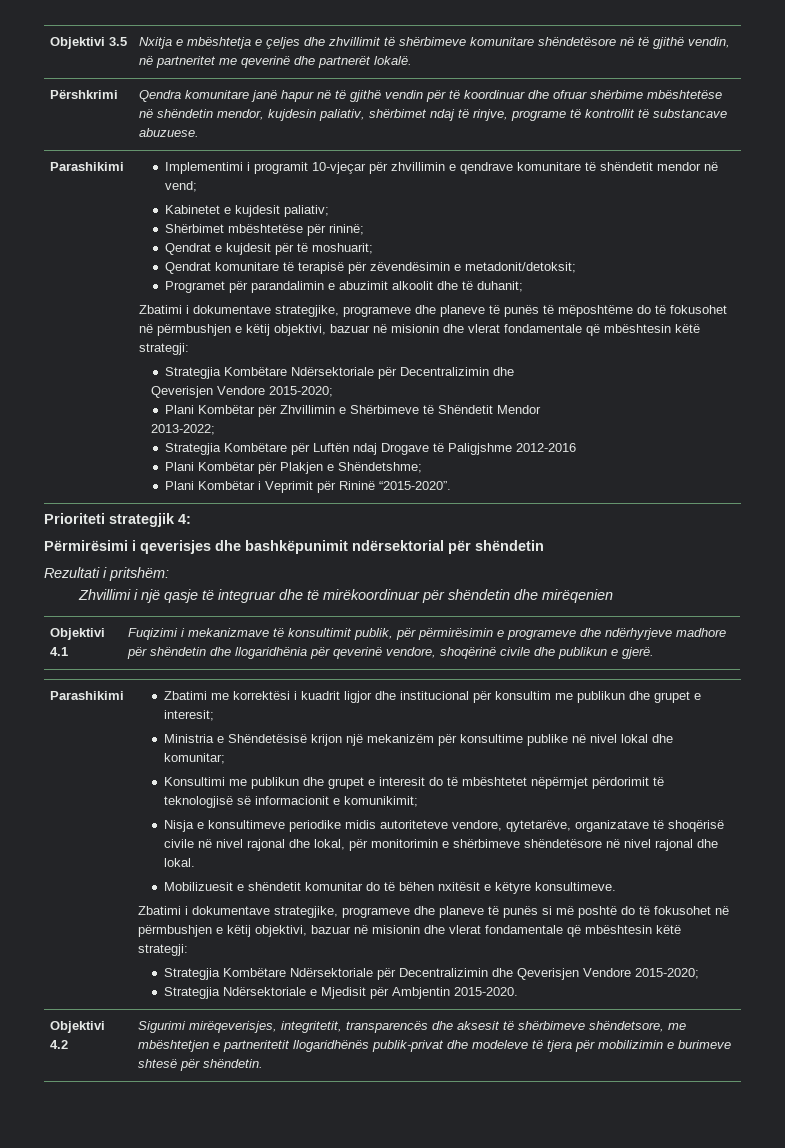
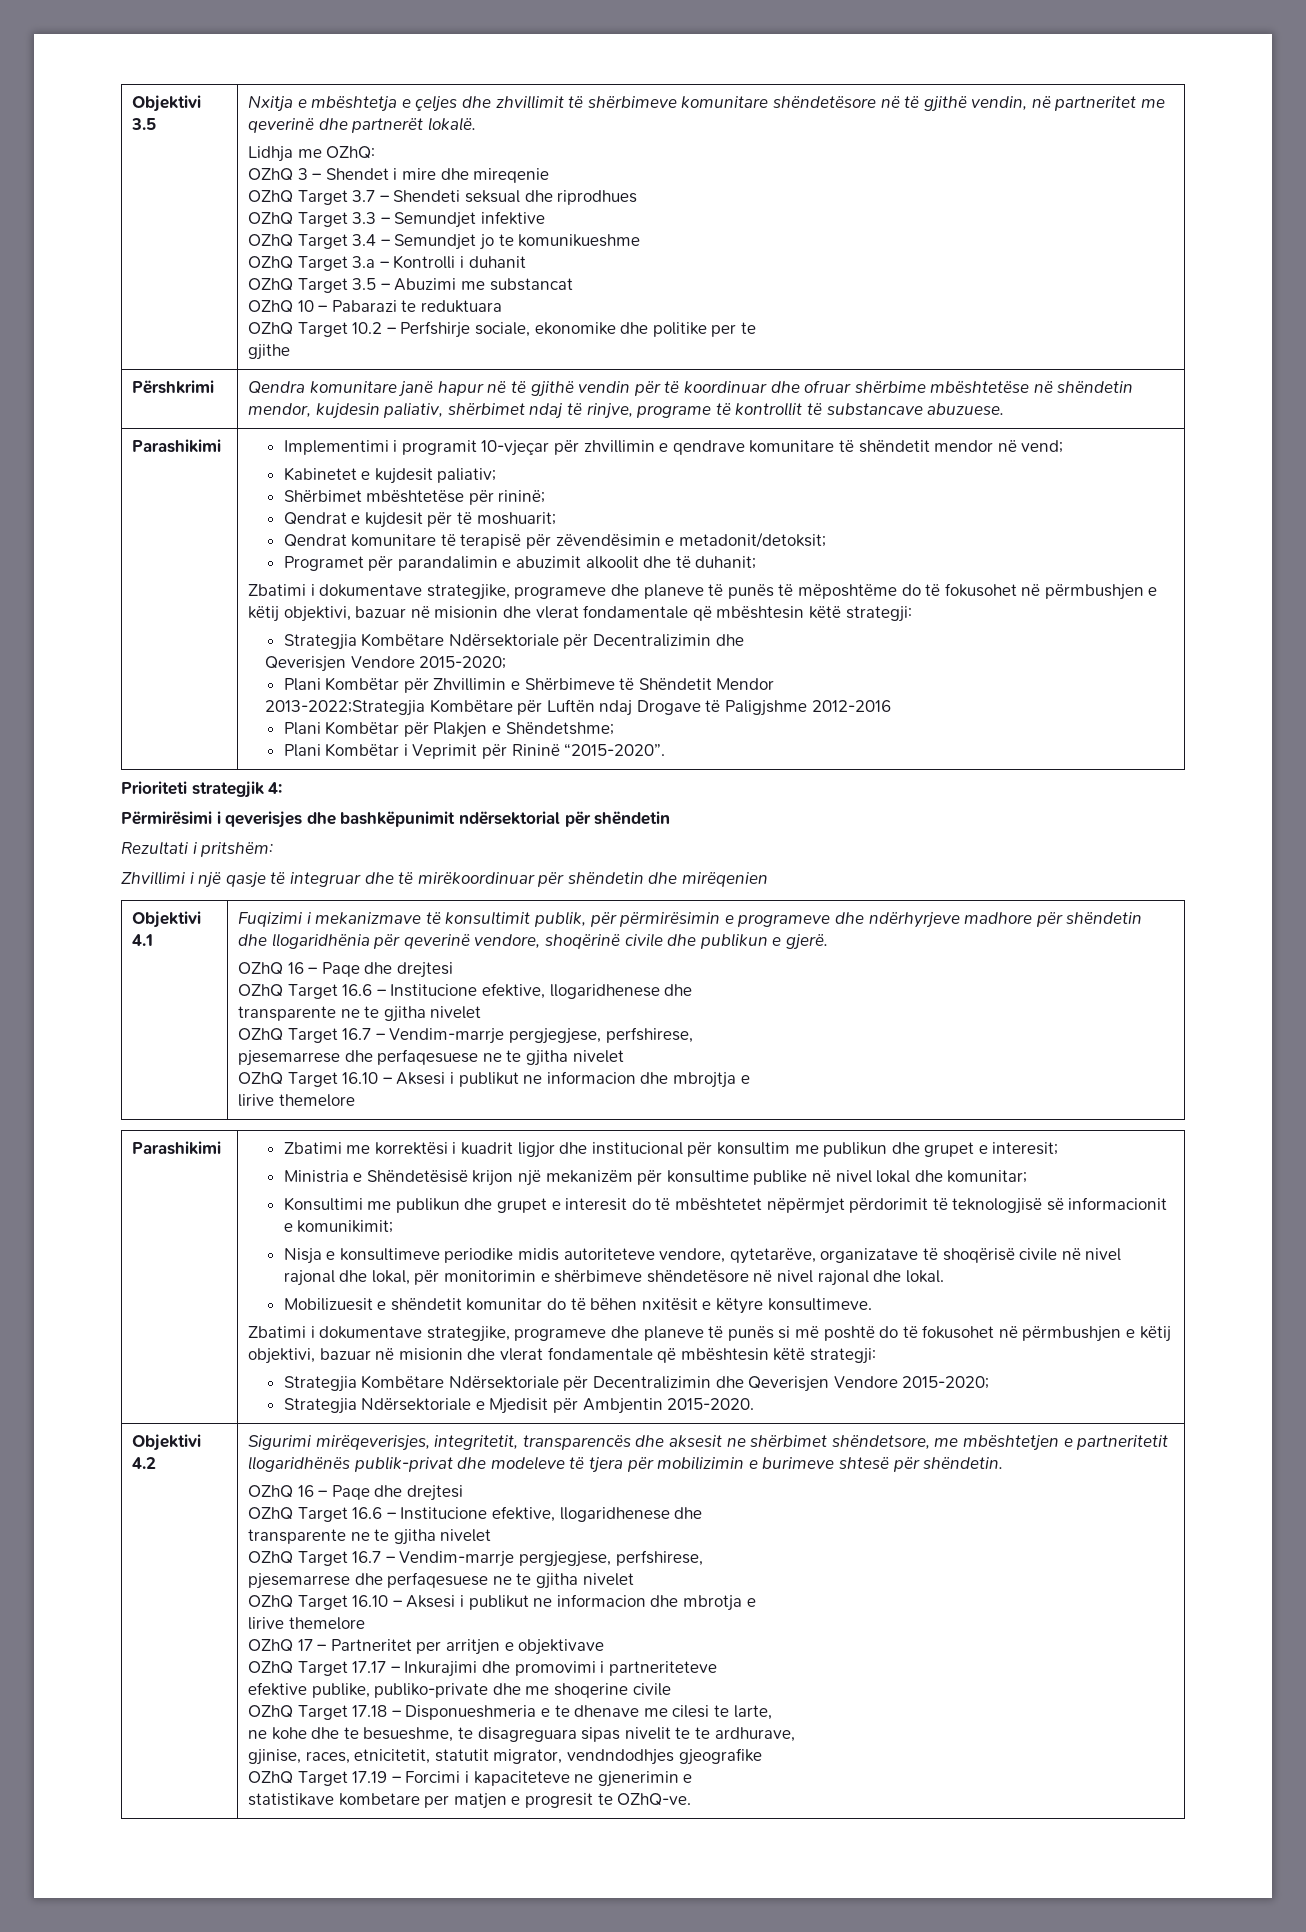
+ Lidhja me OZhQ:
+ OZhQ 3 – Shendet i mire dhe mireqenie
+ OZhQ Target 3.7 – Shendeti seksual dhe riprodhues
+ OZhQ Target 3.3 – Semundjet infektive
+ OZhQ Target 3.4 – Semundjet jo te komunikueshme
+ OZhQ Target 3.a – Kontrolli i duhanit
+ OZhQ Target 3.5 – Abuzimi me substancat
+ OZhQ 10 – Pabarazi te reduktuara
+ OZhQ Target 10.2 – Perfshirje sociale, ekonomike dhe politike per te
+ gjithe
- 2013-2022;
- Strategjia Kombëtare për Luftën ndaj Drogave të Paligjshme 2012-2016
+ 2013-2022;Strategjia Kombëtare për Luftën ndaj Drogave të Paligjshme 2012-2016
  Fuqizimi i mekanizmave të konsultimit publik, për përmirësimin e programeve dhe ndërhyrjeve madhore për shëndetin dhe llogaridhënia për qeverinë vendore, shoqërinë civile dhe publikun e gjerë.
+ OZhQ 16 – Paqe dhe drejtesi
+ OZhQ Target 16.6 – Institucione efektive, llogaridhenese dhe
+ transparente ne te gjitha nivelet
+ OZhQ Target 16.7 – Vendim-marrje pergjegjese, perfshirese,
+ pjesemarrese dhe perfaqesuese ne te gjitha nivelet
+ OZhQ Target 16.10 – Aksesi i publikut ne informacion dhe mbrojtja e
+ lirive themelore
- Sigurimi mirëqeverisjes, integritetit, transparencës dhe aksesit të shërbimeve shëndetsore, me mbështetjen e partneritetit llogaridhënës publik-privat dhe modeleve të tjera për mobilizimin e burimeve shtesë për shëndetin.
+ Sigurimi mirëqeverisjes, integritetit, transparencës dhe aksesit ne shërbimet shëndetsore, me mbështetjen e partneritetit llogaridhënës publik-privat dhe modeleve të tjera për mobilizimin e burimeve shtesë për shëndetin.
+ OZhQ 16 – Paqe dhe drejtesi
+ OZhQ Target 16.6 – Institucione efektive, llogaridhenese dhe
+ transparente ne te gjitha nivelet
+ OZhQ Target 16.7 – Vendim-marrje pergjegjese, perfshirese,
+ pjesemarrese dhe perfaqesuese ne te gjitha nivelet
+ OZhQ Target 16.10 – Aksesi i publikut ne informacion dhe mbrotja e
+ lirive themelore
+ OZhQ 17 – Partneritet per arritjen e objektivave
+ OZhQ Target 17.17 – Inkurajimi dhe promovimi i partneriteteve
+ efektive publike, publiko-private dhe me shoqerine civile
+ OZhQ Target 17.18 – Disponueshmeria e te dhenave me cilesi te larte,
+ ne kohe dhe te besueshme, te disagreguara sipas nivelit te te ardhurave,
+ gjinise, races, etnicitetit, statutit migrator, vendndodhjes gjeografike
+ OZhQ Target 17.19 – Forcimi i kapaciteteve ne gjenerimin e
+ statistikave kombetare per matjen e progresit te OZhQ-ve.

